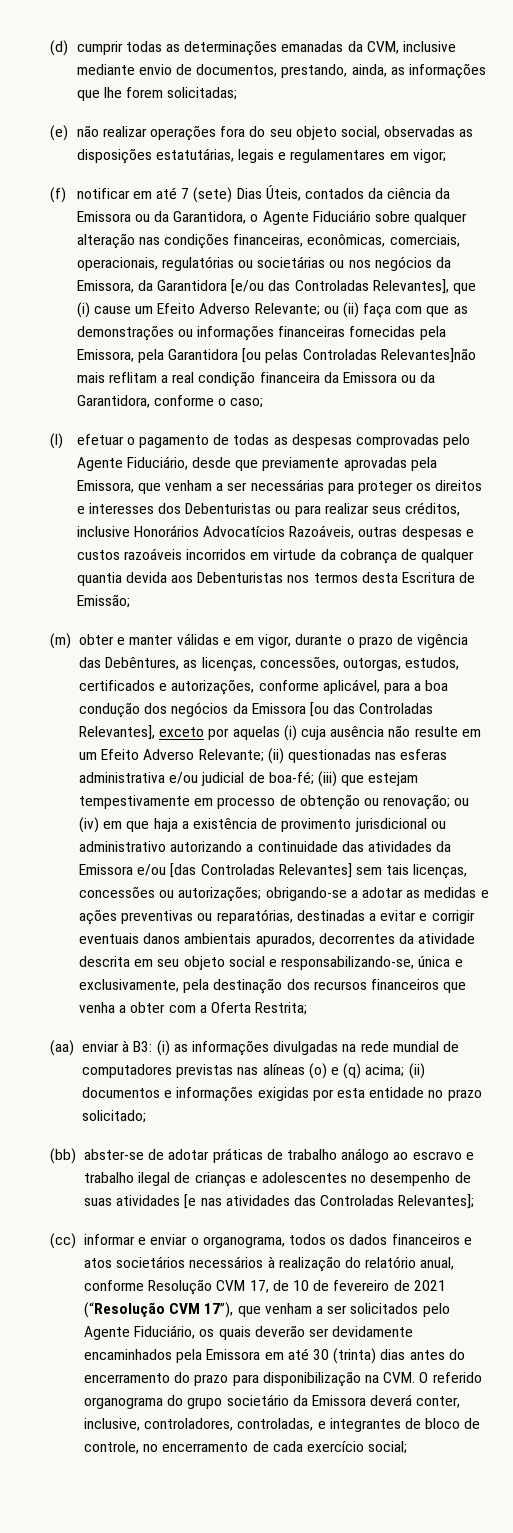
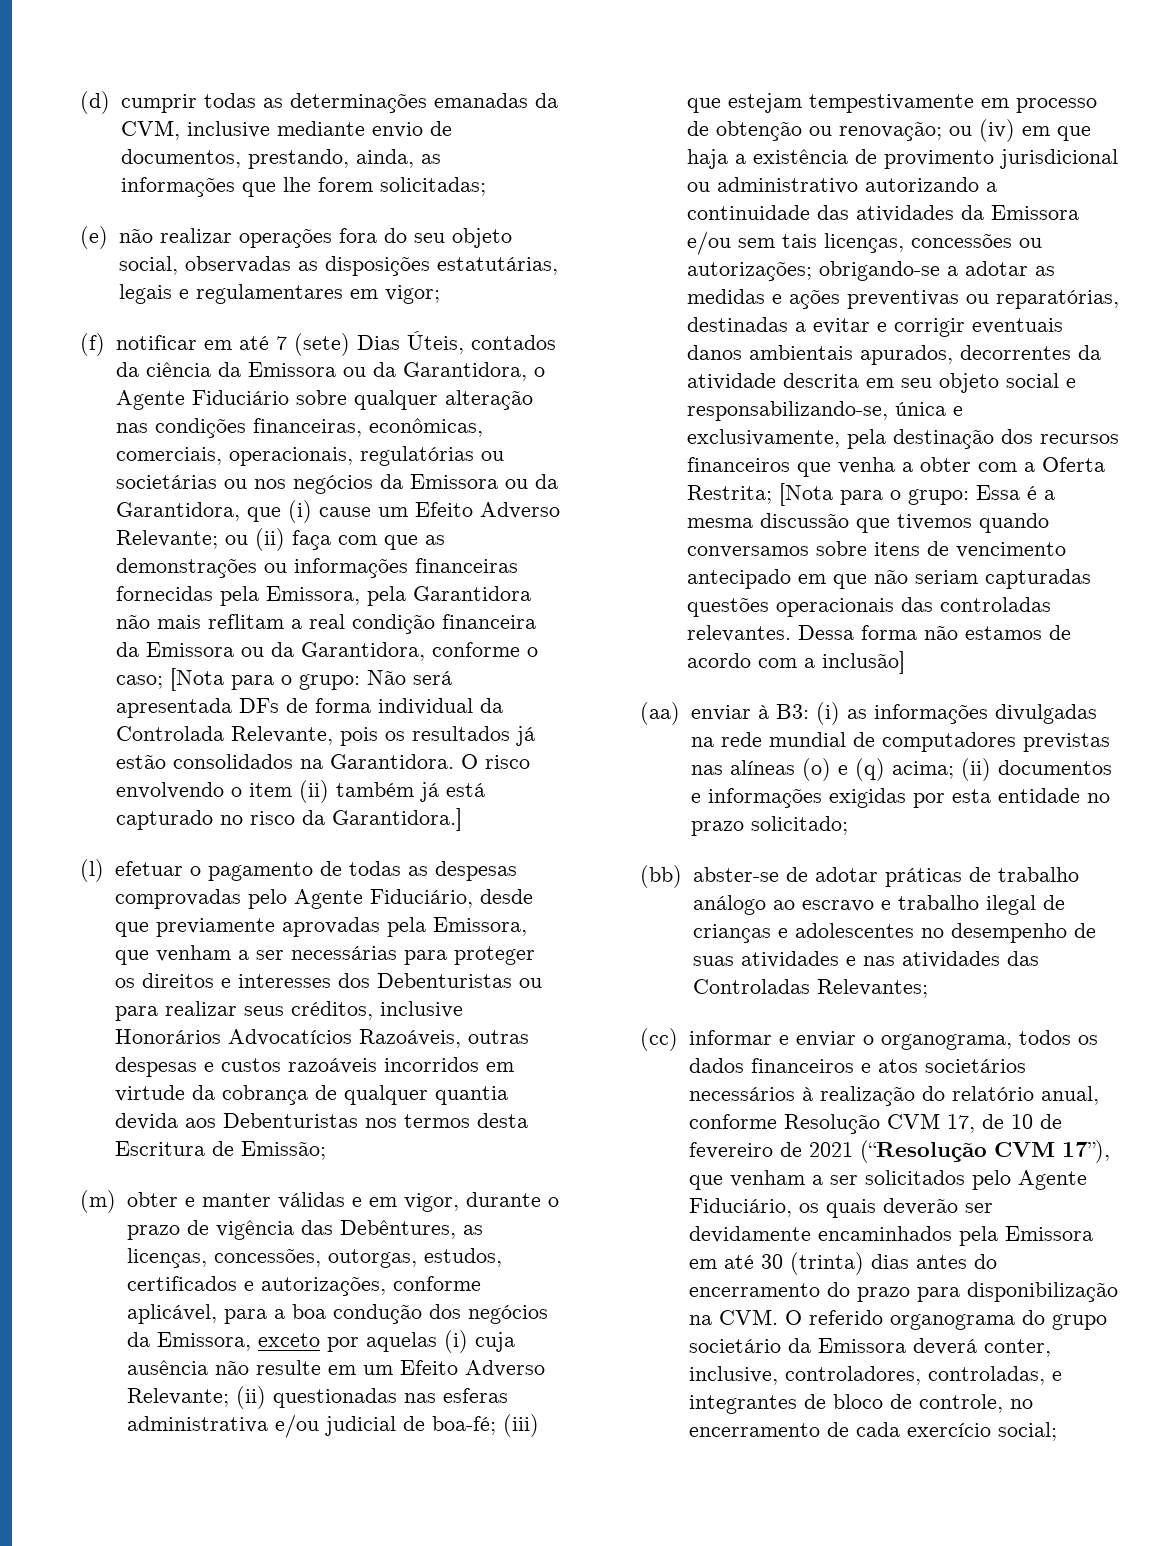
- (f) notificar em até 7 (sete) Dias Úteis, contados da ciência da Emissora ou da Garantidora, o Agente Fiduciário sobre qualquer alteração nas condições financeiras, econômicas, comerciais, operacionais, regulatórias ou societárias ou nos negócios da Emissora, da Garantidora [e/ou das Controladas Relevantes], que (i) cause um Efeito Adverso Relevante;
+ (f) notificar em até 7 (sete) Dias Úteis, contados da ciência da Emissora ou da Garantidora, o Agente Fiduciário sobre qualquer alteração nas condições financeiras, econômicas, comerciais, operacionais, regulatórias ou societárias ou nos negócios da Emissora ou da Garantidora, que (i) cause um Efeito Adverso Relevante;
- ou (ii) faça com que as demonstrações ou informações financeiras fornecidas pela Emissora, pela Garantidora [ou pelas Controladas Relevantes]não mais reflitam a real condição financeira da Emissora ou da Garantidora, conforme o caso;
+ ou (ii) faça com que as demonstrações ou informações financeiras fornecidas pela Emissora, pela Garantidora não mais reflitam a real condição financeira da Emissora ou da Garantidora, conforme o caso; [Nota para o grupo: Não será apresentada DFs de forma individual da Controlada Relevante, pois os resultados já estão consolidados na Garantidora. O risco envolvendo o item (ii) também já está capturado no risco da Garantidora.]
- (m) obter e manter válidas e em vigor, durante o prazo de vigência das Debêntures, as licenças, concessões, outorgas, estudos, certificados e autorizações, conforme aplicável, para a boa condução dos negócios da Emissora [ou das Controladas Relevantes], exceto por aquelas (i) cuja ausência não resulte em um Efeito Adverso Relevante;
+ (m) obter e manter válidas e em vigor, durante o prazo de vigência das Debêntures, as licenças, concessões, outorgas, estudos, certificados e autorizações, conforme aplicável, para a boa condução dos negócios da Emissora, exceto por aquelas (i) cuja ausência não resulte em um Efeito Adverso Relevante;
- ou (iv) em que haja a existência de provimento jurisdicional ou administrativo autorizando a continuidade das atividades da Emissora e/ou [das Controladas Relevantes] sem tais licenças, concessões ou autorizações;
+ ou (iv) em que haja a existência de provimento jurisdicional ou administrativo autorizando a continuidade das atividades da Emissora e/ou sem tais licenças, concessões ou autorizações;
+ [Nota para o grupo: Essa é a mesma discussão que tivemos quando conversamos sobre itens de vencimento antecipado em que não seriam capturadas questões operacionais das controladas relevantes. Dessa forma não estamos de acordo com a inclusão]
- (bb) abster-se de adotar práticas de trabalho análogo ao escravo e trabalho ilegal de crianças e adolescentes no desempenho de suas atividades [e nas atividades das Controladas Relevantes];
+ (bb) abster-se de adotar práticas de trabalho análogo ao escravo e trabalho ilegal de crianças e adolescentes no desempenho de suas atividades e nas atividades das Controladas Relevantes;

